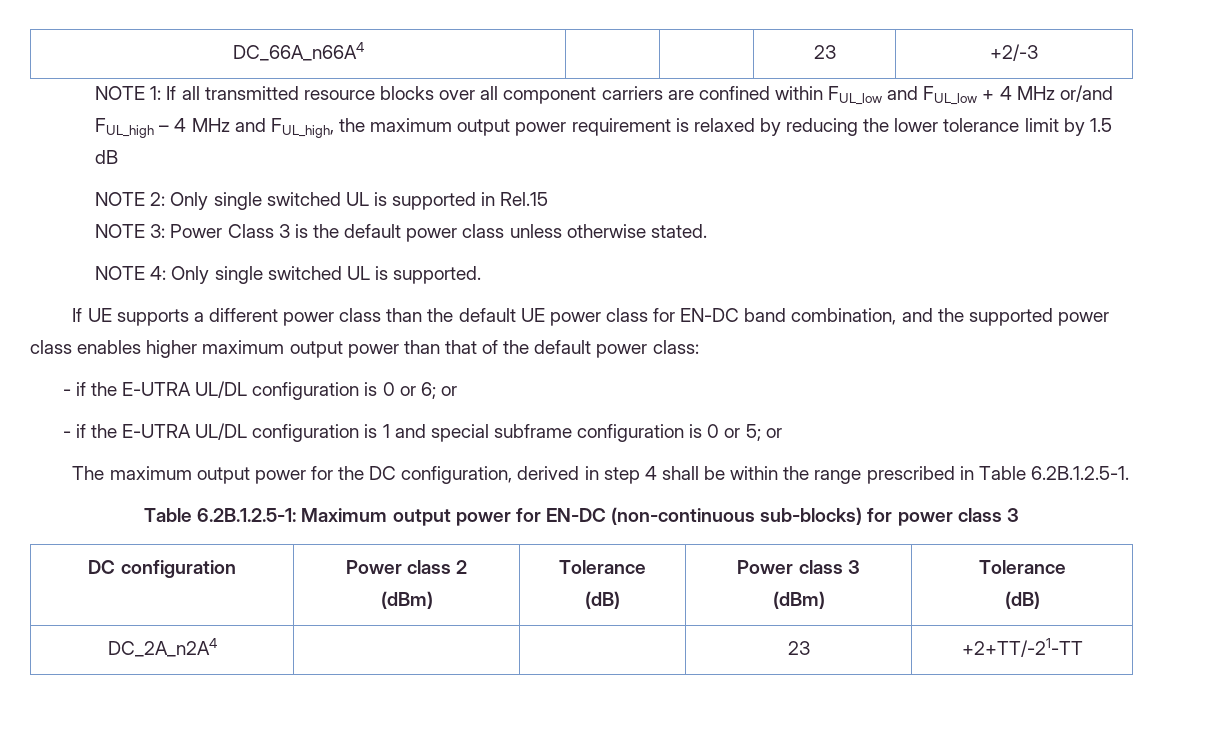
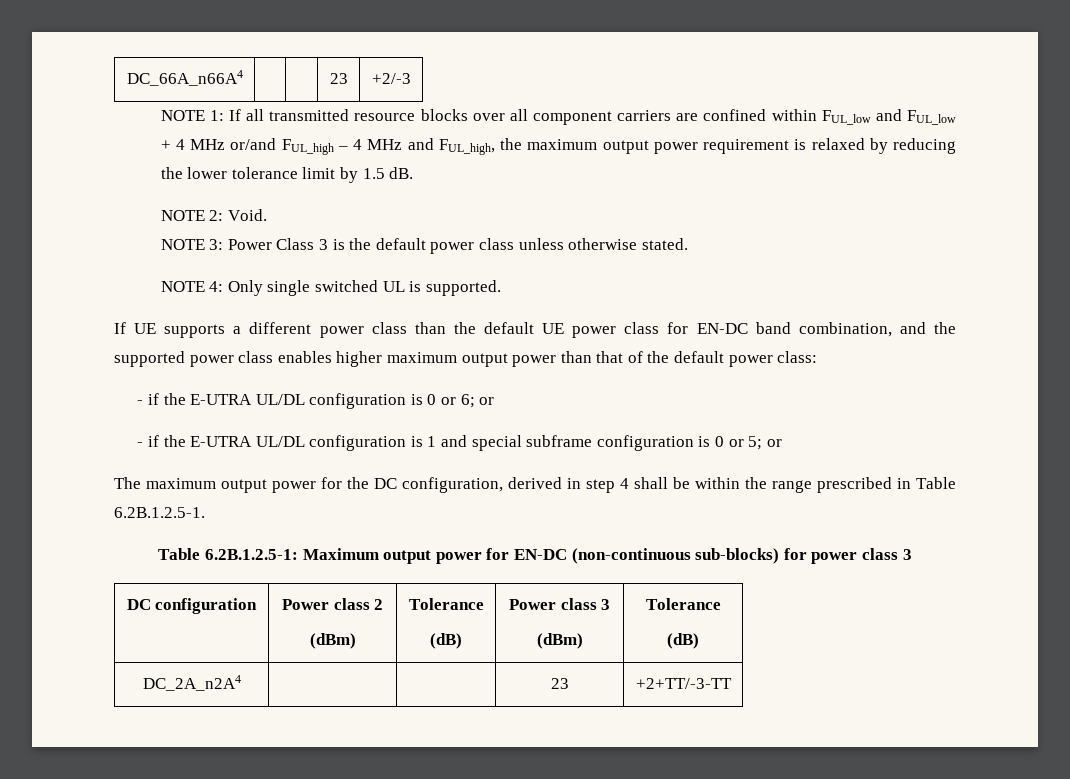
- NOTE 1: If all transmitted resource blocks over all component carriers are confined within FUL_low and FUL_low + 4 MHz or/and FUL_high – 4 MHz and FUL_high, the maximum output power requirement is relaxed by reducing the lower tolerance limit by 1.5 dB
+ NOTE 1: If all transmitted resource blocks over all component carriers are confined within FUL_low and FUL_low + 4 MHz or/and FUL_high – 4 MHz and FUL_high, the maximum output power requirement is relaxed by reducing the lower tolerance limit by 1.5 dB.
- NOTE 2: Only single switched UL is supported in Rel.15
+ NOTE 2: Void.
- DC_2A_n2A4 | | | 23 | +2+TT/-21-TT
+ DC_2A_n2A4 | | | 23 | +2+TT/-3-TT

